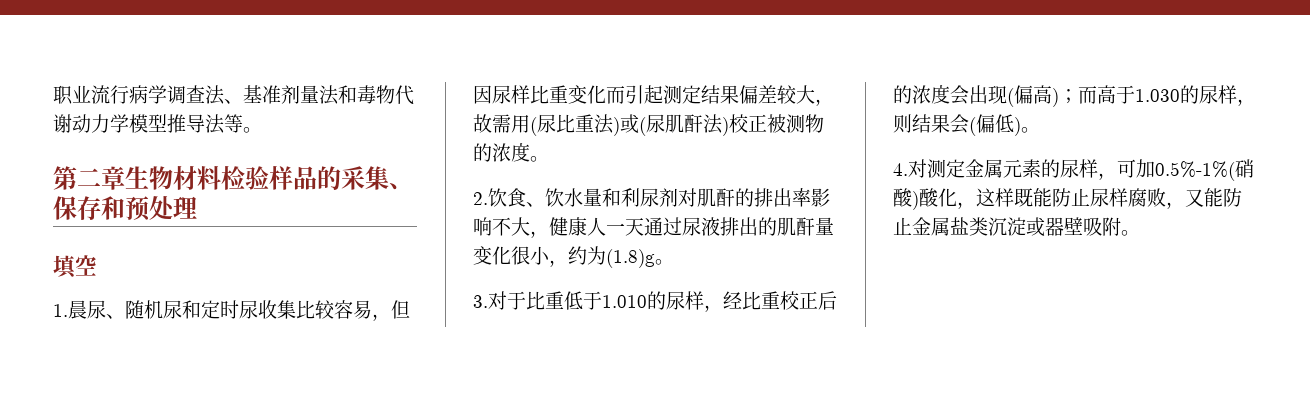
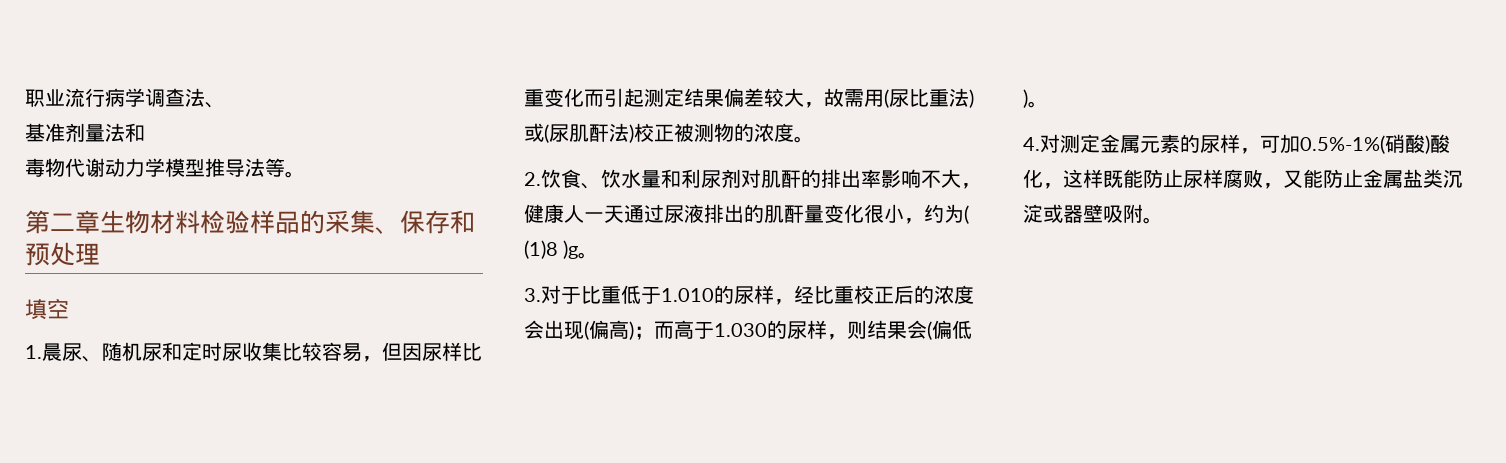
- 职业流行病学调查法、基准剂量法和毒物代谢动力学模型推导法等。
+ 职业流行病学调查法、
+ 基准剂量法和
+ 毒物代谢动力学模型推导法等。
- 2.饮食、饮水量和利尿剂对肌酐的排出率影响不大，健康人一天通过尿液排出的肌酐量变化很小，约为(1.8)g。
+ 2.饮食、饮水量和利尿剂对肌酐的排出率影响不大，健康人一天通过尿液排出的肌酐量变化很小，约为( (1)8 )g。

